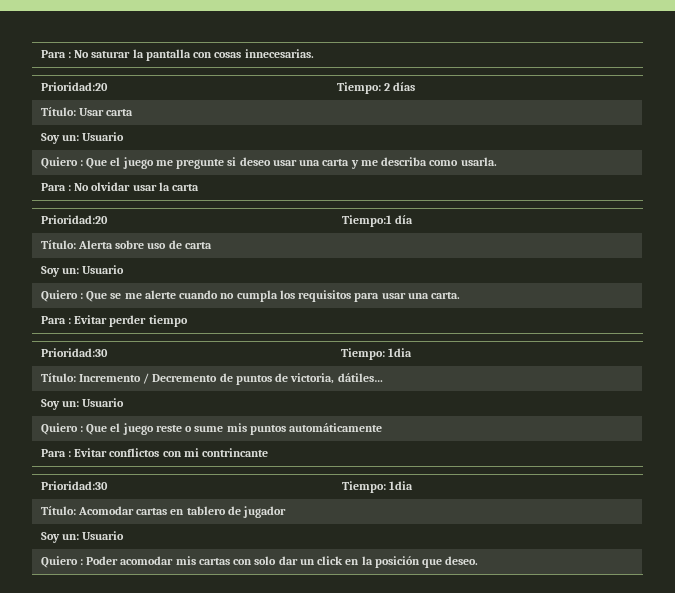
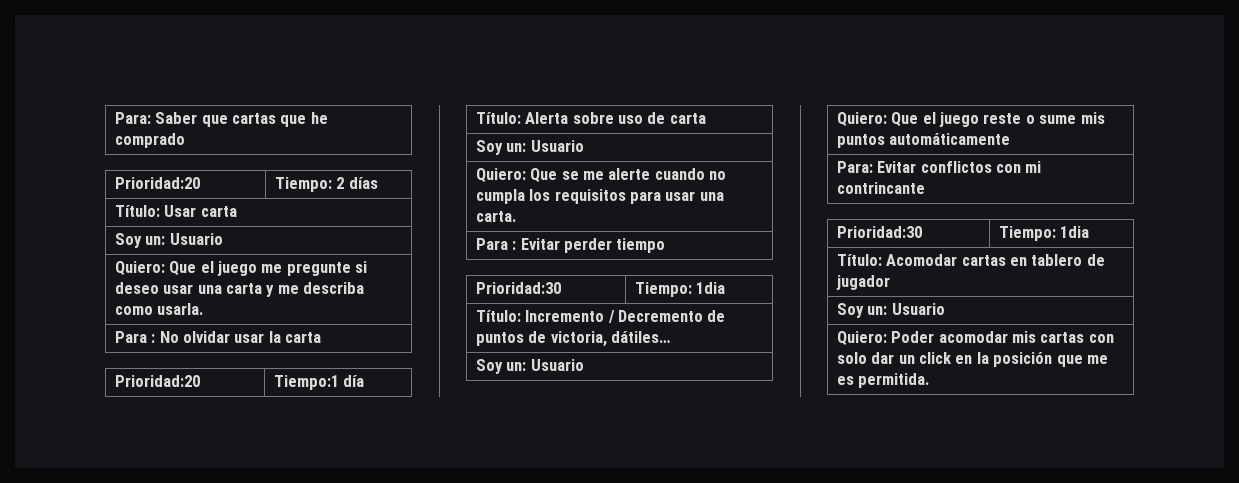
- Para : No saturar la pantalla con cosas innecesarias.
+ Para: Saber que cartas que he comprado
- Quiero : Que el juego me pregunte si deseo usar una carta y me describa como usarla.
+ Quiero: Que el juego me pregunte si deseo usar una carta y me describa como usarla.
- Quiero : Que se me alerte cuando no cumpla los requisitos para usar una carta.
+ Quiero: Que se me alerte cuando no cumpla los requisitos para usar una carta.
- Quiero : Que el juego reste o sume mis puntos automáticamente
+ Quiero: Que el juego reste o sume mis puntos automáticamente
- Para : Evitar conflictos con mi contrincante
+ Para: Evitar conflictos con mi contrincante
- Quiero : Poder acomodar mis cartas con solo dar un click en la posición que deseo.
+ Quiero: Poder acomodar mis cartas con solo dar un click en la posición que me es permitida.

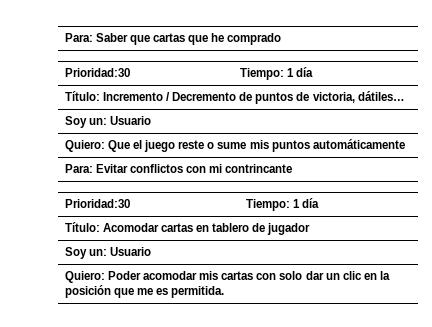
  Para: Saber que cartas que he comprado
- Prioridad:20 | Tiempo: 2 días
- Título: Usar carta
- Soy un: Usuario
- Quiero: Que el juego me pregunte si deseo usar una carta y me describa como usarla.
- Para : No olvidar usar la carta
- Prioridad:20 | Tiempo:1 día
- Título: Alerta sobre uso de carta
- Soy un: Usuario
- Quiero: Que se me alerte cuando no cumpla los requisitos para usar una carta.
- Para : Evitar perder tiempo
- Prioridad:30 | Tiempo: 1dia
+ Prioridad:30 | Tiempo: 1 día
  Para: Evitar conflictos con mi contrincante
- Prioridad:30 | Tiempo: 1dia
+ Prioridad:30 | Tiempo: 1 día
- Quiero: Poder acomodar mis cartas con solo dar un click en la posición que me es permitida.
+ Quiero: Poder acomodar mis cartas con solo dar un clic en la posición que me es permitida.

